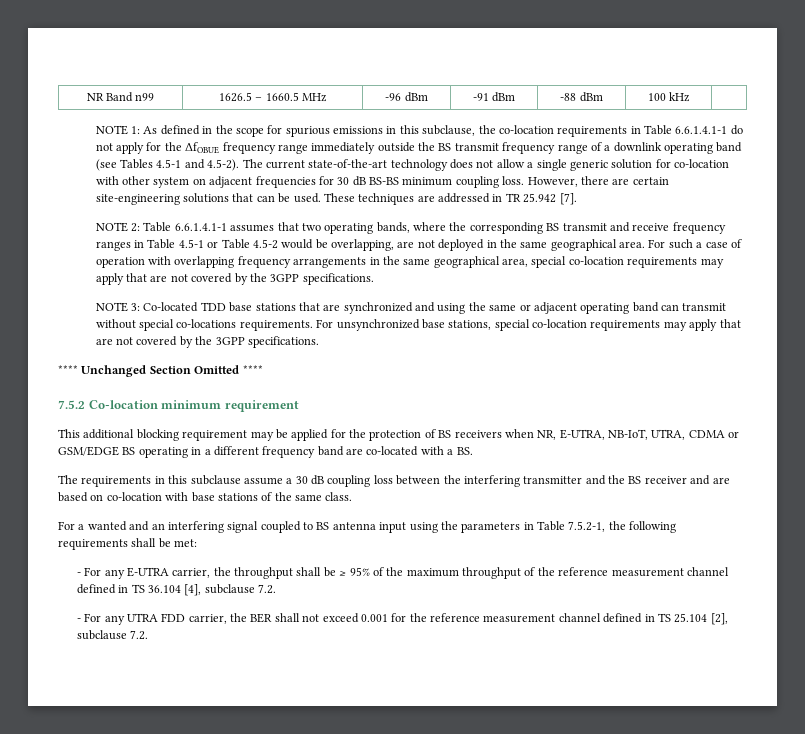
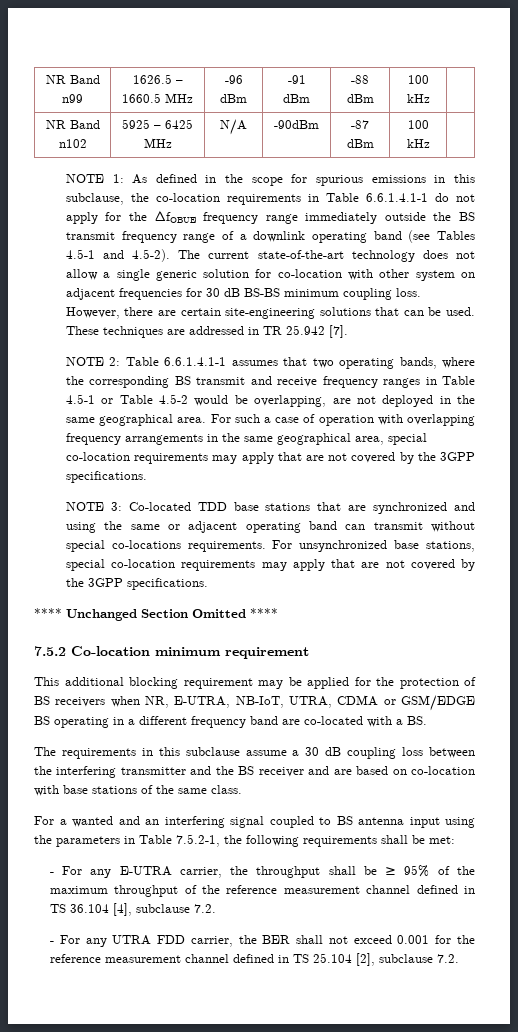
+ NR Band n102 | 5925 – 6425 MHz | N/A | -90dBm | -87 dBm | 100 kHz |

